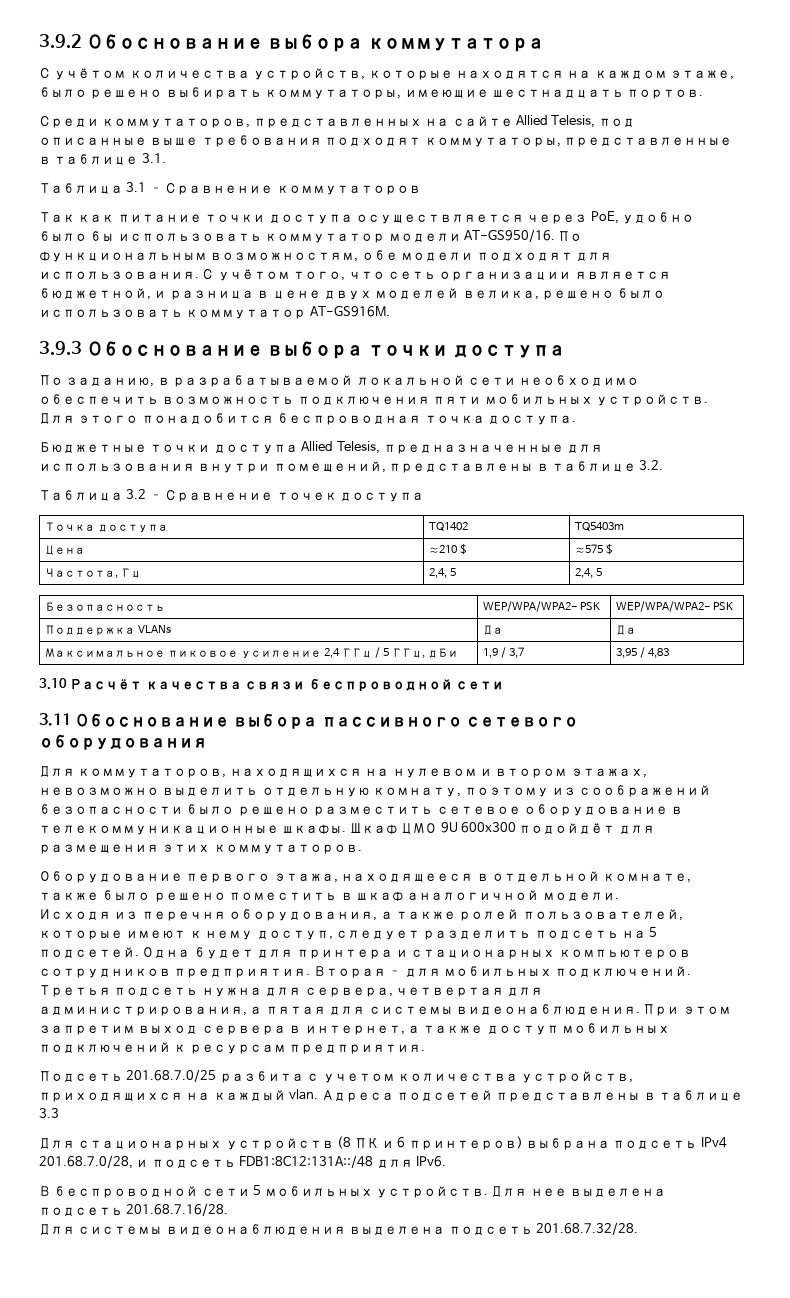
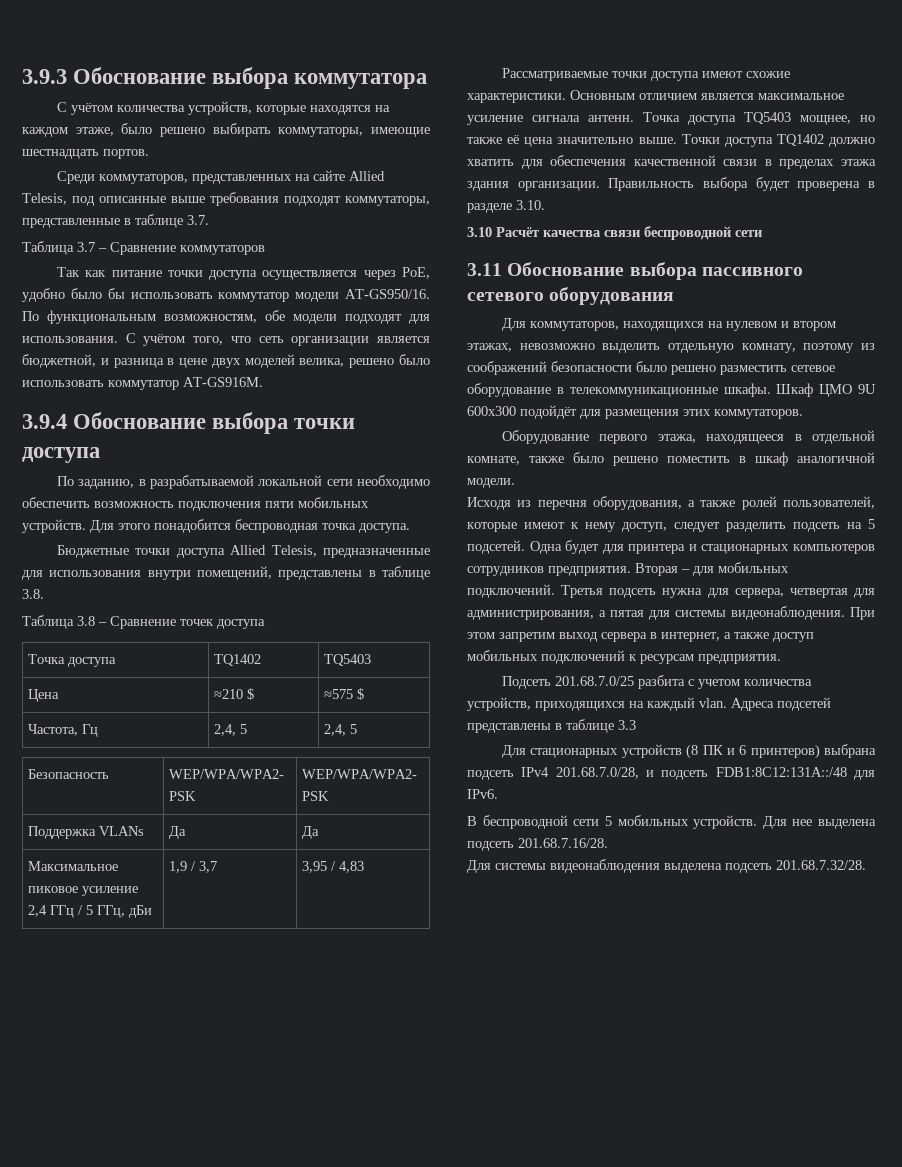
- 3.9.2 Обоснование выбора коммутатора
+ 3.9.3 Обоснование выбора коммутатора
- Среди коммутаторов, представленных на сайте Allied Telesis, под описанные выше требования подходят коммутаторы, представленные в таблице 3.1.
- Таблица 3.1 – Сравнение коммутаторов
+ Среди коммутаторов, представленных на сайте Allied Telesis, под описанные выше требования подходят коммутаторы, представленные в таблице 3.7.
+ Таблица 3.7 – Сравнение коммутаторов
- 3.9.3 Обоснование выбора точки доступа
+ 3.9.4 Обоснование выбора точки доступа
- Бюджетные точки доступа Allied Telesis, предназначенные для использования внутри помещений, представлены в таблице 3.2.
- Таблица 3.2 – Сравнение точек доступа
+ Бюджетные точки доступа Allied Telesis, предназначенные для использования внутри помещений, представлены в таблице 3.8.
+ Таблица 3.8 – Сравнение точек доступа
- Точка доступа | TQ1402 | TQ5403m
+ Точка доступа | TQ1402 | TQ5403
+ Рассматриваемые точки доступа имеют схожие характеристики. Основным отличием является максимальное усиление сигнала антенн. Точка доступа TQ5403 мощнее, но также её цена значительно выше. Точки доступа TQ1402 должно хватить для обеспечения качественной связи в пределах этажа здания организации. Правильность выбора будет проверена в разделе 3.10.

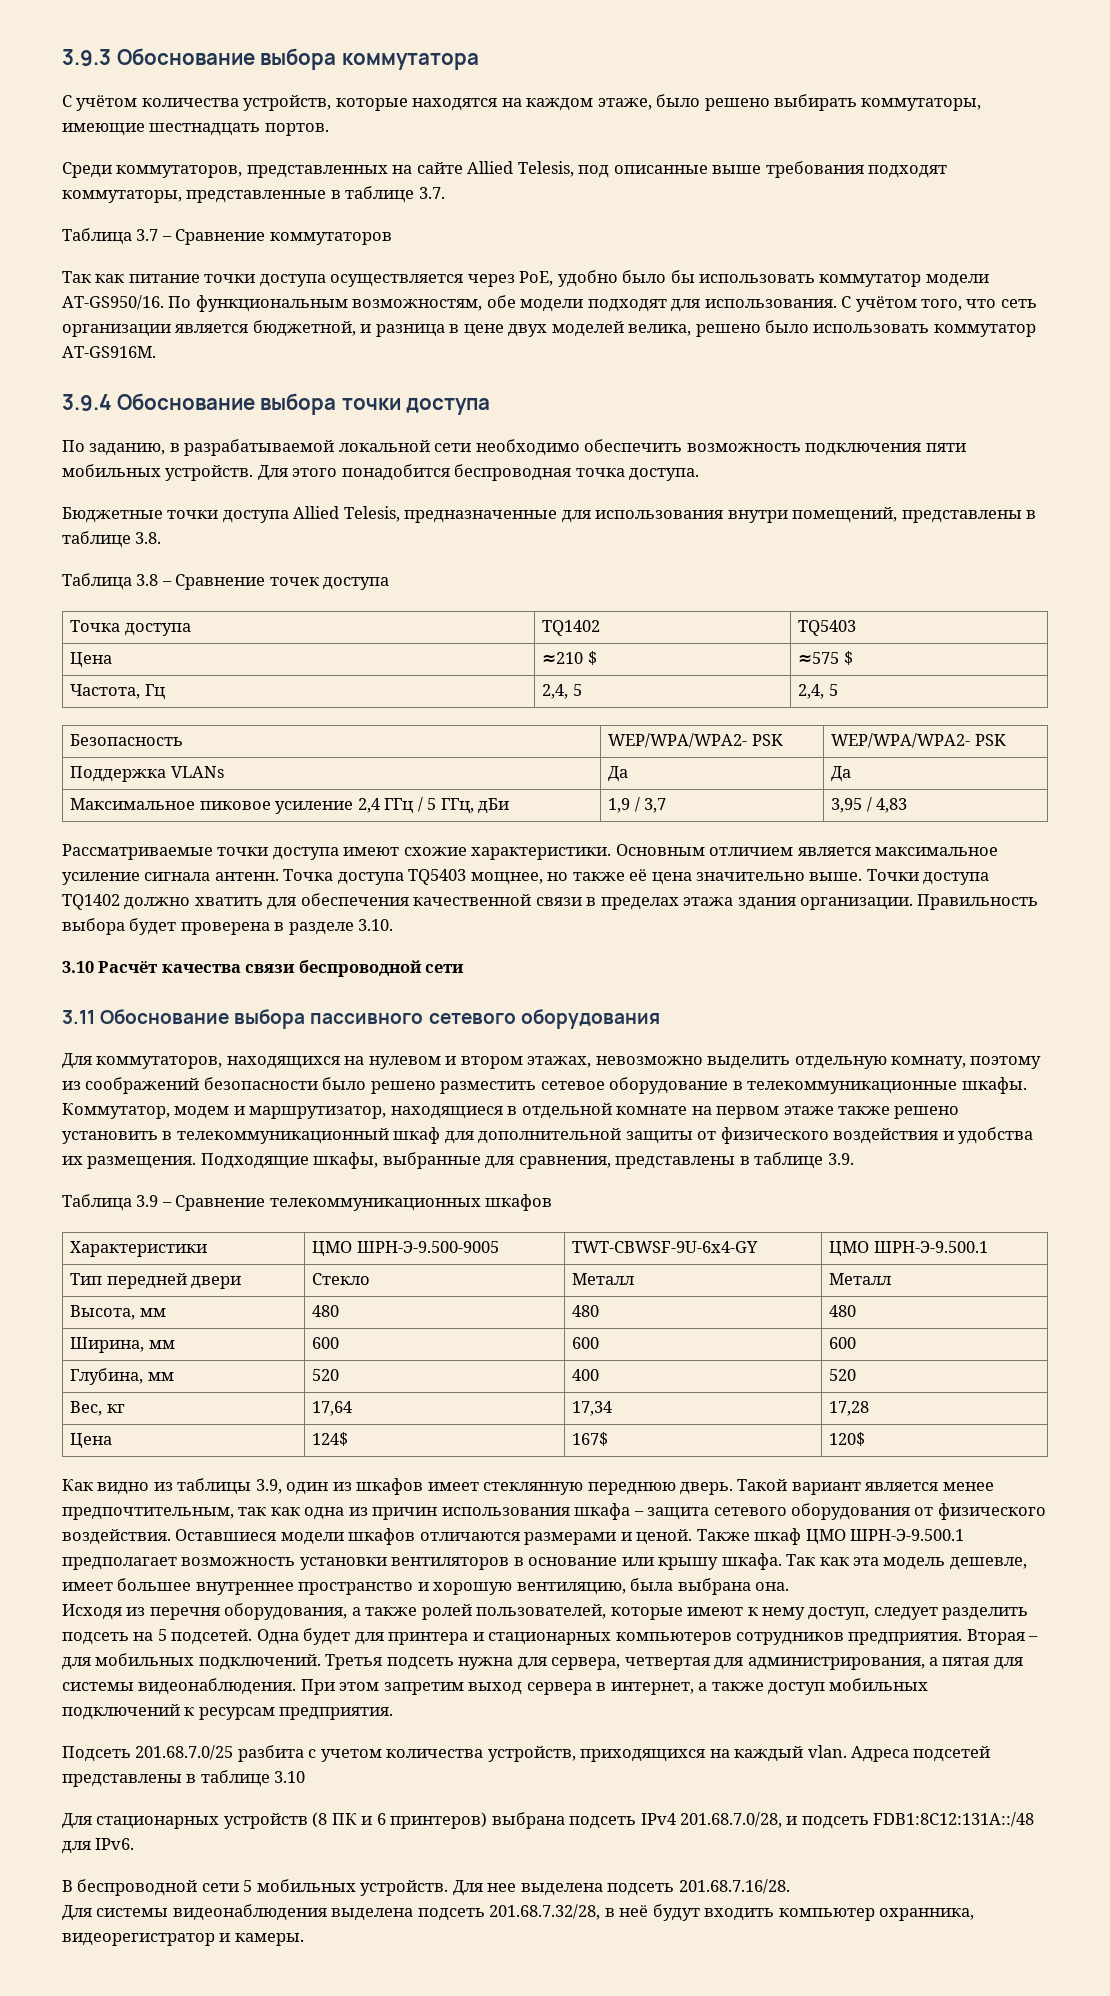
- Шкаф ЦМО 9U 600x300 подойдёт для размещения этих коммутаторов.
- Оборудование первого этажа, находящееся в отдельной комнате, также было решено поместить в шкаф аналогичной модели.
+ Коммутатор, модем и маршрутизатор, находящиеся в отдельной комнате на первом этаже также решено установить в телекоммуникационный шкаф для дополнительной защиты от физического воздействия и удобства их размещения. Подходящие шкафы, выбранные для сравнения, представлены в таблице 3.9.
+ Таблица 3.9 – Сравнение телекоммуникационных шкафов
+ Характеристики | ЦМО ШРН-Э-9.500-9005 | TWT-CBWSF-9U-6x4-GY | ЦМО ШРН-Э-9.500.1
+ Тип передней двери | Стекло | Металл | Металл
+ Высота, мм | 480 | 480 | 480
+ Ширина, мм | 600 | 600 | 600
+ Глубина, мм | 520 | 400 | 520
+ Вес, кг | 17,64 | 17,34 | 17,28
+ Цена | 124$ | 167$ | 120$
+ Как видно из таблицы 3.9, один из шкафов имеет стеклянную переднюю дверь. Такой вариант является менее предпочтительным, так как одна из причин использования шкафа – защита сетевого оборудования от физического воздействия. Оставшиеся модели шкафов отличаются размерами и ценой. Также шкаф ЦМО ШРН-Э-9.500.1 предполагает возможность установки вентиляторов в основание или крышу шкафа. Так как эта модель дешевле, имеет большее внутреннее пространство и хорошую вентиляцию, была выбрана она.
- Адреса подсетей представлены в таблице 3.3
+ Адреса подсетей представлены в таблице 3.10
- Для системы видеонаблюдения выделена подсеть 201.68.7.32/28.
+ Для системы видеонаблюдения выделена подсеть 201.68.7.32/28, в неё будут входить компьютер охранника, видеорегистратор и камеры.

